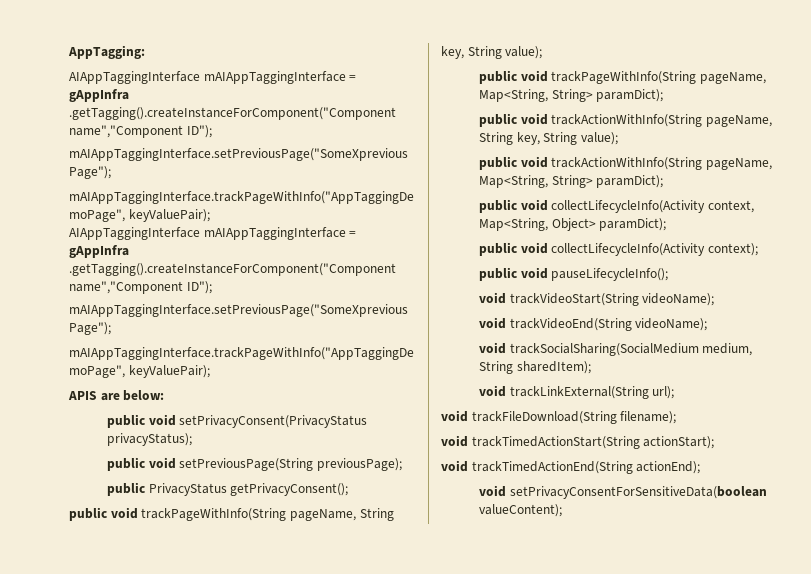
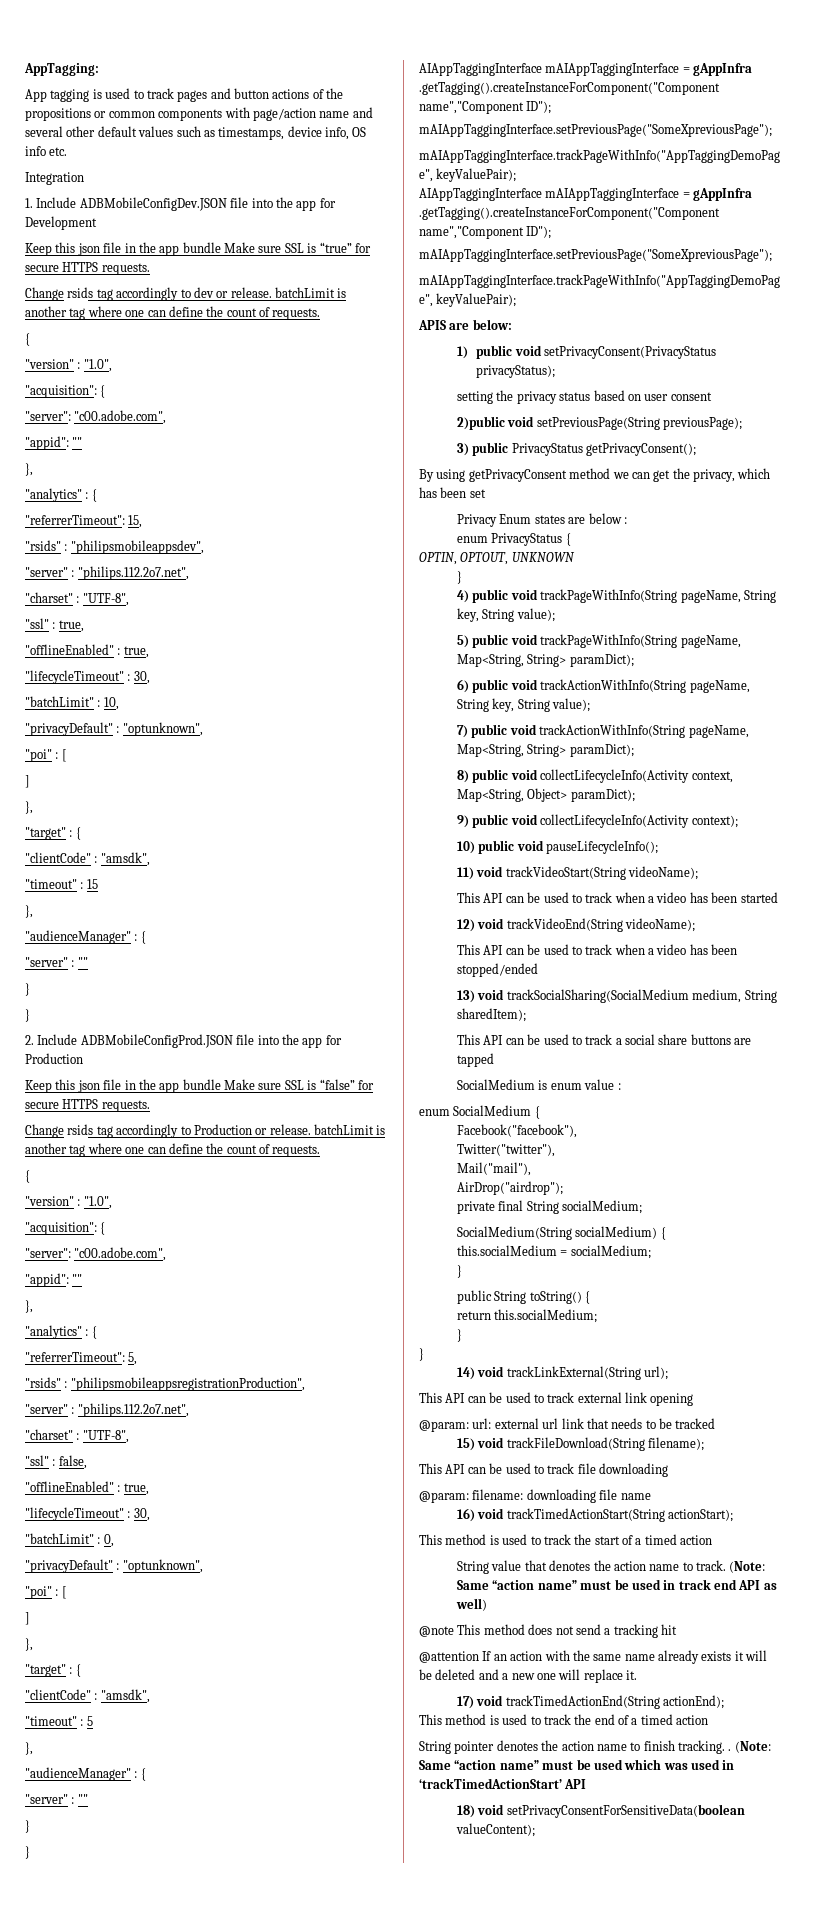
+ App tagging is used to track pages and button actions of the propositions or common components with page/action name and several other default values such as timestamps, device info, OS info etc.
+ Integration
+ 1. Include ADBMobileConfigDev.JSON file into the app for Development
+ Keep this json file in the app bundle Make sure SSL is “true” for secure HTTPS requests.
+ Change rsids tag accordingly to dev or release. batchLimit is another tag where one can define the count of requests.
+ {
+ "version" : "1.0",
+ "acquisition": {
+ "server": "c00.adobe.com",
+ "appid": ""
+ },
+ "analytics" : {
+ "referrerTimeout": 15,
+ "rsids" : "philipsmobileappsdev",
+ "server" : "philips.112.2o7.net",
+ "charset" : "UTF-8",
+ "ssl" : true,
+ "offlineEnabled" : true,
+ "lifecycleTimeout" : 30,
+ "batchLimit" : 10,
+ "privacyDefault" : "optunknown",
+ "poi" : [
+ ]
+ },
+ "target" : {
+ "clientCode" : "amsdk",
+ "timeout" : 15
+ },
+ "audienceManager" : {
+ "server" : ""
+ }
+ }
+ 2. Include ADBMobileConfigProd.JSON file into the app for Production
+ Keep this json file in the app bundle Make sure SSL is “false” for secure HTTPS requests.
+ Change rsids tag accordingly to Production or release. batchLimit is another tag where one can define the count of requests.
+ {
+ "version" : "1.0",
+ "acquisition": {
+ "server": "c00.adobe.com",
+ "appid": ""
+ },
+ "analytics" : {
+ "referrerTimeout": 5,
+ "rsids" : "philipsmobileappsregistrationProduction",
+ "server" : "philips.112.2o7.net",
+ "charset" : "UTF-8",
+ "ssl" : false,
+ "offlineEnabled" : true,
+ "lifecycleTimeout" : 30,
+ "batchLimit" : 0,
+ "privacyDefault" : "optunknown",
+ "poi" : [
+ ]
+ },
+ "target" : {
+ "clientCode" : "amsdk",
+ "timeout" : 5
+ },
+ "audienceManager" : {
+ "server" : ""
+ }
+ }
- public void setPrivacyConsent(PrivacyStatus privacyStatus);
+ 1) public void setPrivacyConsent(PrivacyStatus privacyStatus);
- public void setPreviousPage(String previousPage);
+ setting the privacy status based on user consent
+ 2)public void setPreviousPage(String previousPage);
- public PrivacyStatus getPrivacyConsent();
+ 3) public PrivacyStatus getPrivacyConsent();
- public void trackPageWithInfo(String pageName, String key, String value);
+ By using getPrivacyConsent method we can get the privacy, which has been set
+ Privacy Enum states are below :
+ enum PrivacyStatus {
+ OPTIN, OPTOUT, UNKNOWN
+ }
+ 4) public void trackPageWithInfo(String pageName, String key, String value);
- public void trackPageWithInfo(String pageName, Map<String, String> paramDict);
+ 5) public void trackPageWithInfo(String pageName, Map<String, String> paramDict);
- public void trackActionWithInfo(String pageName, String key, String value);
+ 6) public void trackActionWithInfo(String pageName, String key, String value);
- public void trackActionWithInfo(String pageName, Map<String, String> paramDict);
+ 7) public void trackActionWithInfo(String pageName, Map<String, String> paramDict);
- public void collectLifecycleInfo(Activity context, Map<String, Object> paramDict);
+ 8) public void collectLifecycleInfo(Activity context, Map<String, Object> paramDict);
- public void collectLifecycleInfo(Activity context);
+ 9) public void collectLifecycleInfo(Activity context);
- public void pauseLifecycleInfo();
+ 10) public void pauseLifecycleInfo();
- void trackVideoStart(String videoName);
+ 11) void trackVideoStart(String videoName);
- void trackVideoEnd(String videoName);
- void trackSocialSharing(SocialMedium medium, String sharedItem);
+ This API can be used to track when a video has been started
+ 12) void trackVideoEnd(String videoName);
+ This API can be used to track when a video has been stopped/ended
+ 13) void trackSocialSharing(SocialMedium medium, String sharedItem);
- void trackLinkExternal(String url);
- void trackFileDownload(String filename);
- void trackTimedActionStart(String actionStart);
- void trackTimedActionEnd(String actionEnd);
- void setPrivacyConsentForSensitiveData(boolean valueContent);
+ This API can be used to track a social share buttons are tapped
+ SocialMedium is enum value :
+ enum SocialMedium {
+ Facebook("facebook"),
+ Twitter("twitter"),
+ Mail("mail"),
+ AirDrop("airdrop");
+ private final String socialMedium;
+ SocialMedium(String socialMedium) {
+ this.socialMedium = socialMedium;
+ }
+ public String toString() {
+ return this.socialMedium;
+ }
+ }
+ 14) void trackLinkExternal(String url);
+ This API can be used to track external link opening
+ @param: url: external url link that needs to be tracked
+ 15) void trackFileDownload(String filename);
+ This API can be used to track file downloading
+ @param: filename: downloading file name
+ 16) void trackTimedActionStart(String actionStart);
+ This method is used to track the start of a timed action
+ String value that denotes the action name to track. (Note: Same “action name” must be used in track end API as well)
+ @note This method does not send a tracking hit
+ @attention If an action with the same name already exists it will be deleted and a new one will replace it.
+ 17) void trackTimedActionEnd(String actionEnd);
+ This method is used to track the end of a timed action
+ String pointer denotes the action name to finish tracking. . (Note: Same “action name” must be used which was used in ‘trackTimedActionStart’ API
+ 18) void setPrivacyConsentForSensitiveData(boolean valueContent);

